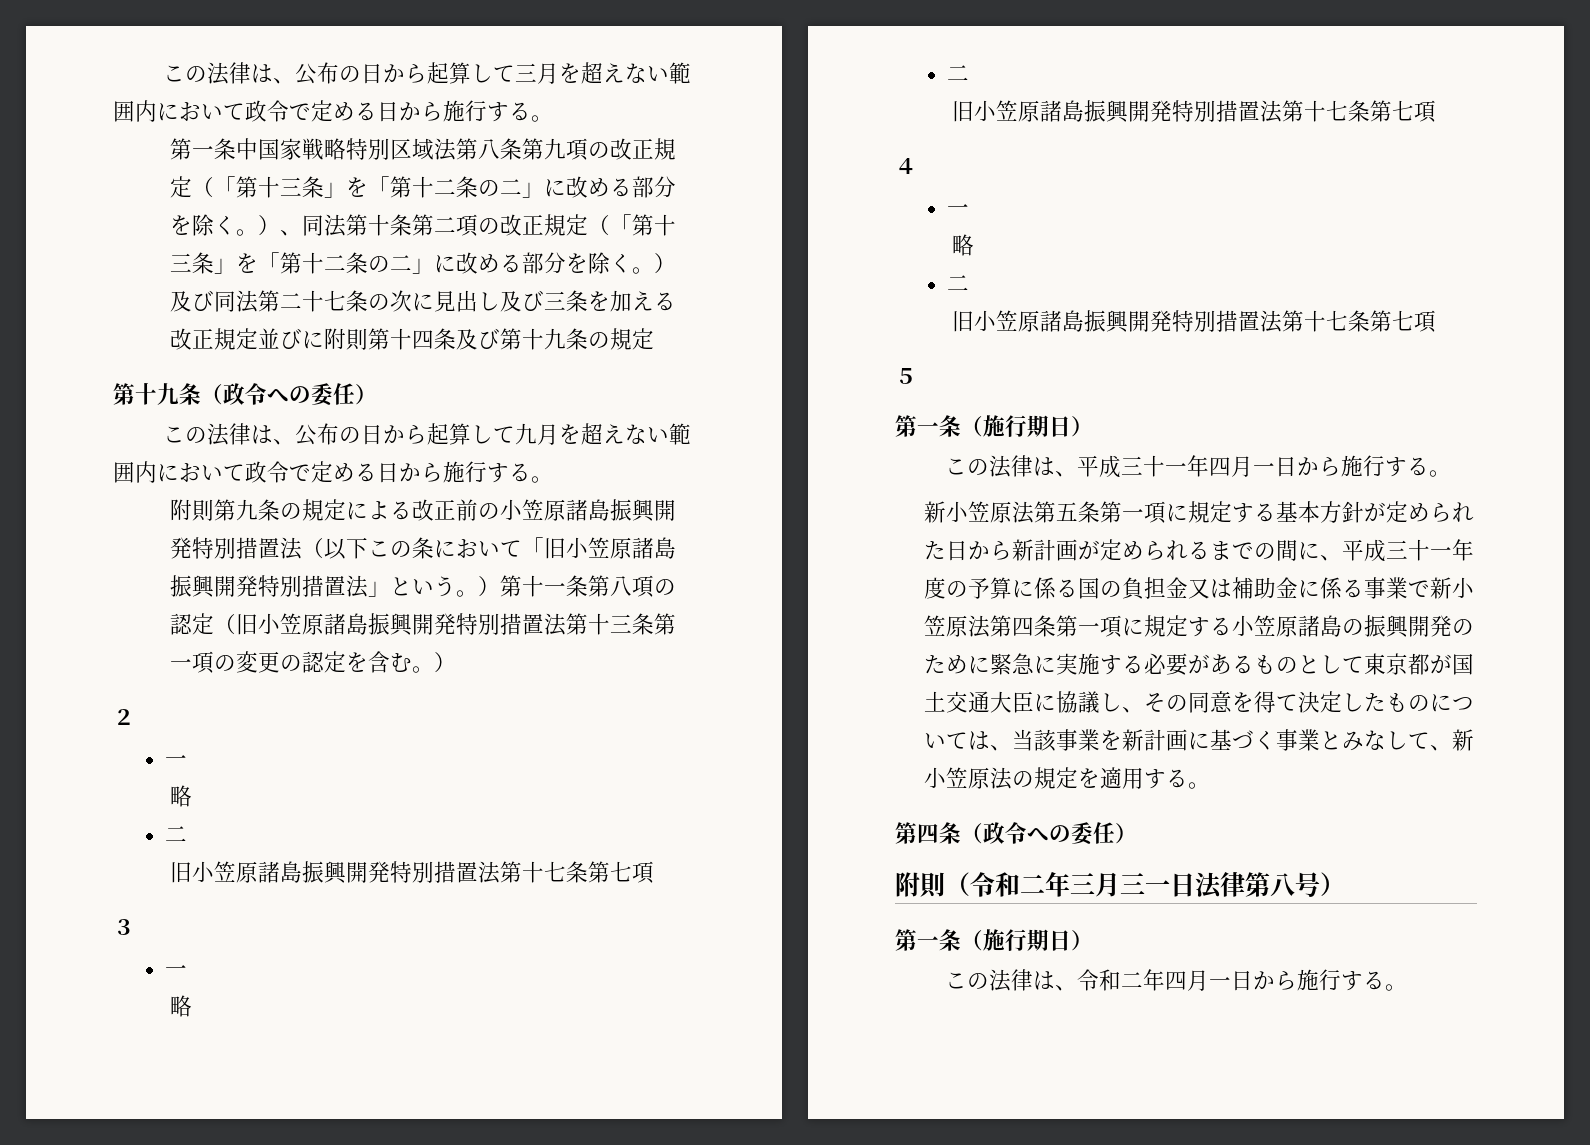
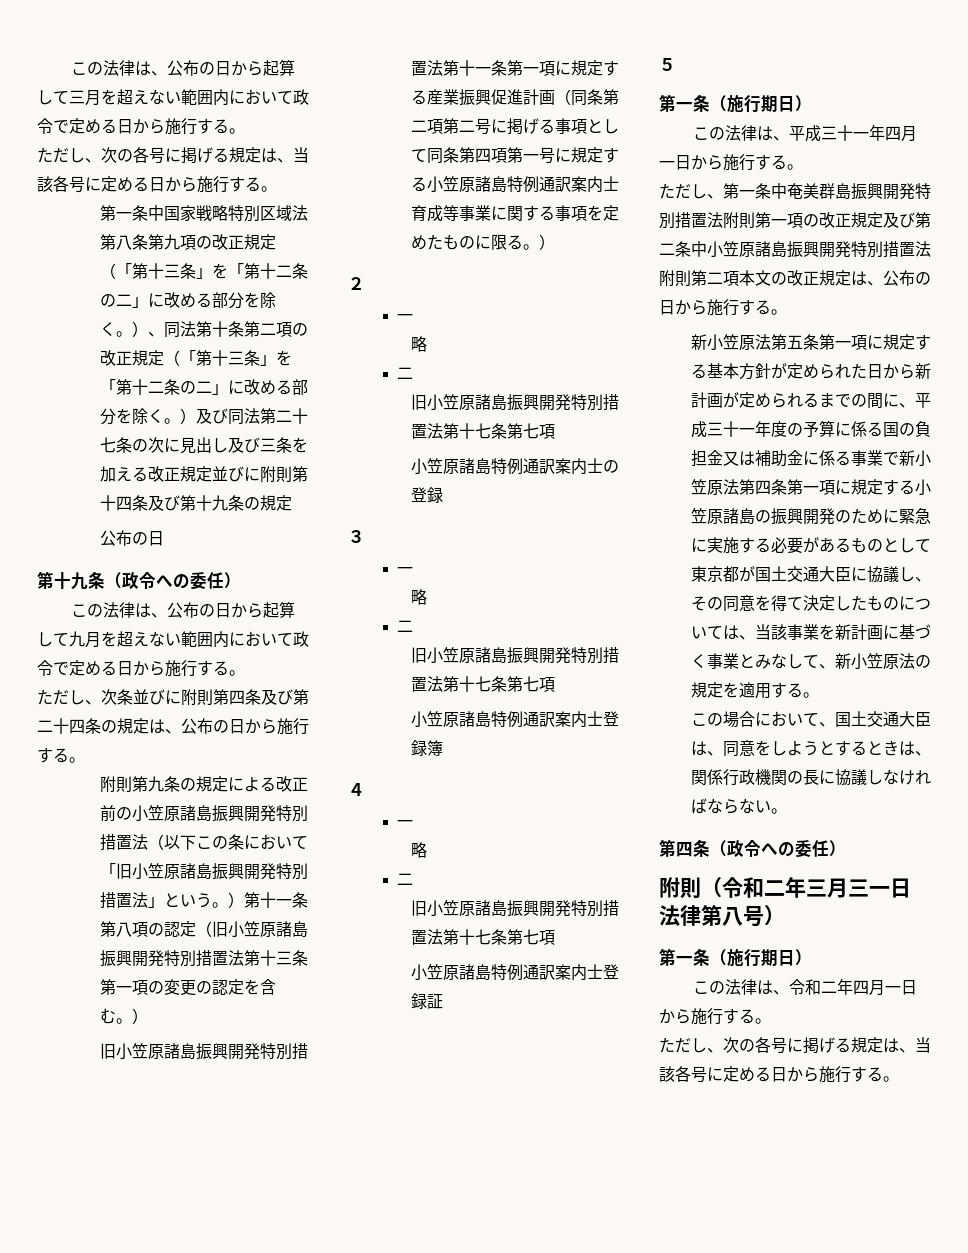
  この法律は、公布の日から起算して三月を超えない範囲内において政令で定める日から施行する。
+ ただし、次の各号に掲げる規定は、当該各号に定める日から施行する。
  第一条中国家戦略特別区域法第八条第九項の改正規定（「第十三条」を「第十二条の二」に改める部分を除く。）、同法第十条第二項の改正規定（「第十三条」を「第十二条の二」に改める部分を除く。）及び同法第二十七条の次に見出し及び三条を加える改正規定並びに附則第十四条及び第十九条の規定
+ 公布の日
+ ただし、次条並びに附則第四条及び第二十四条の規定は、公布の日から施行する。
+ 旧小笠原諸島振興開発特別措置法第十一条第一項に規定する産業振興促進計画（同条第二項第二号に掲げる事項として同条第四項第一号に規定する小笠原諸島特例通訳案内士育成等事業に関する事項を定めたものに限る。）
+ 小笠原諸島特例通訳案内士の登録
+ 小笠原諸島特例通訳案内士登録簿
+ 小笠原諸島特例通訳案内士登録証
+ ただし、第一条中奄美群島振興開発特別措置法附則第一項の改正規定及び第二条中小笠原諸島振興開発特別措置法附則第二項本文の改正規定は、公布の日から施行する。
+ この場合において、国土交通大臣は、同意をしようとするときは、関係行政機関の長に協議しなければならない。
  この法律は、令和二年四月一日から施行する。
+ ただし、次の各号に掲げる規定は、当該各号に定める日から施行する。

